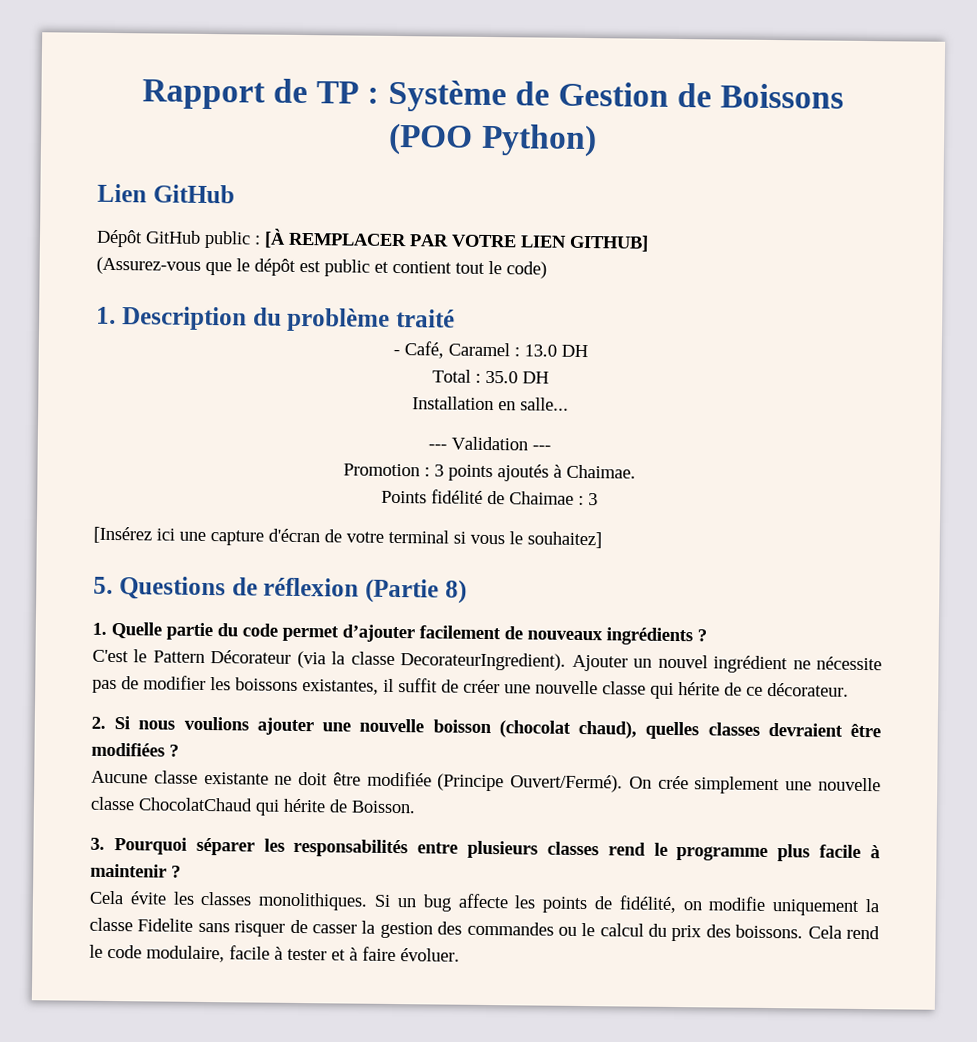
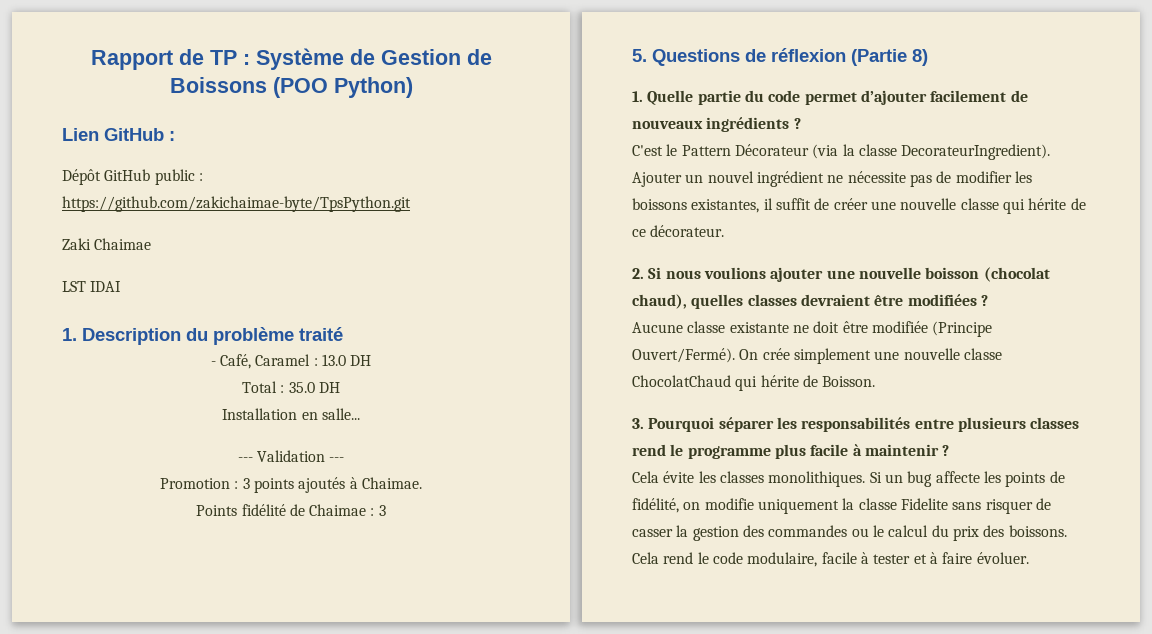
- Lien GitHub
+ Lien GitHub :
- Dépôt GitHub public : [À REMPLACER PAR VOTRE LIEN GITHUB]
- (Assurez-vous que le dépôt est public et contient tout le code)
+ Dépôt GitHub public : https://github.com/zakichaimae-byte/TpsPython.git
+ Zaki Chaimae
+ LST IDAI
- [Insérez ici une capture d'écran de votre terminal si vous le souhaitez]

